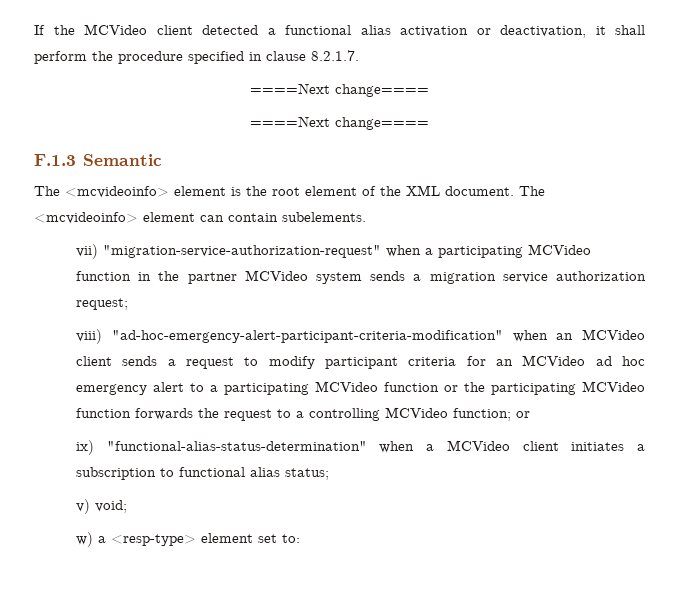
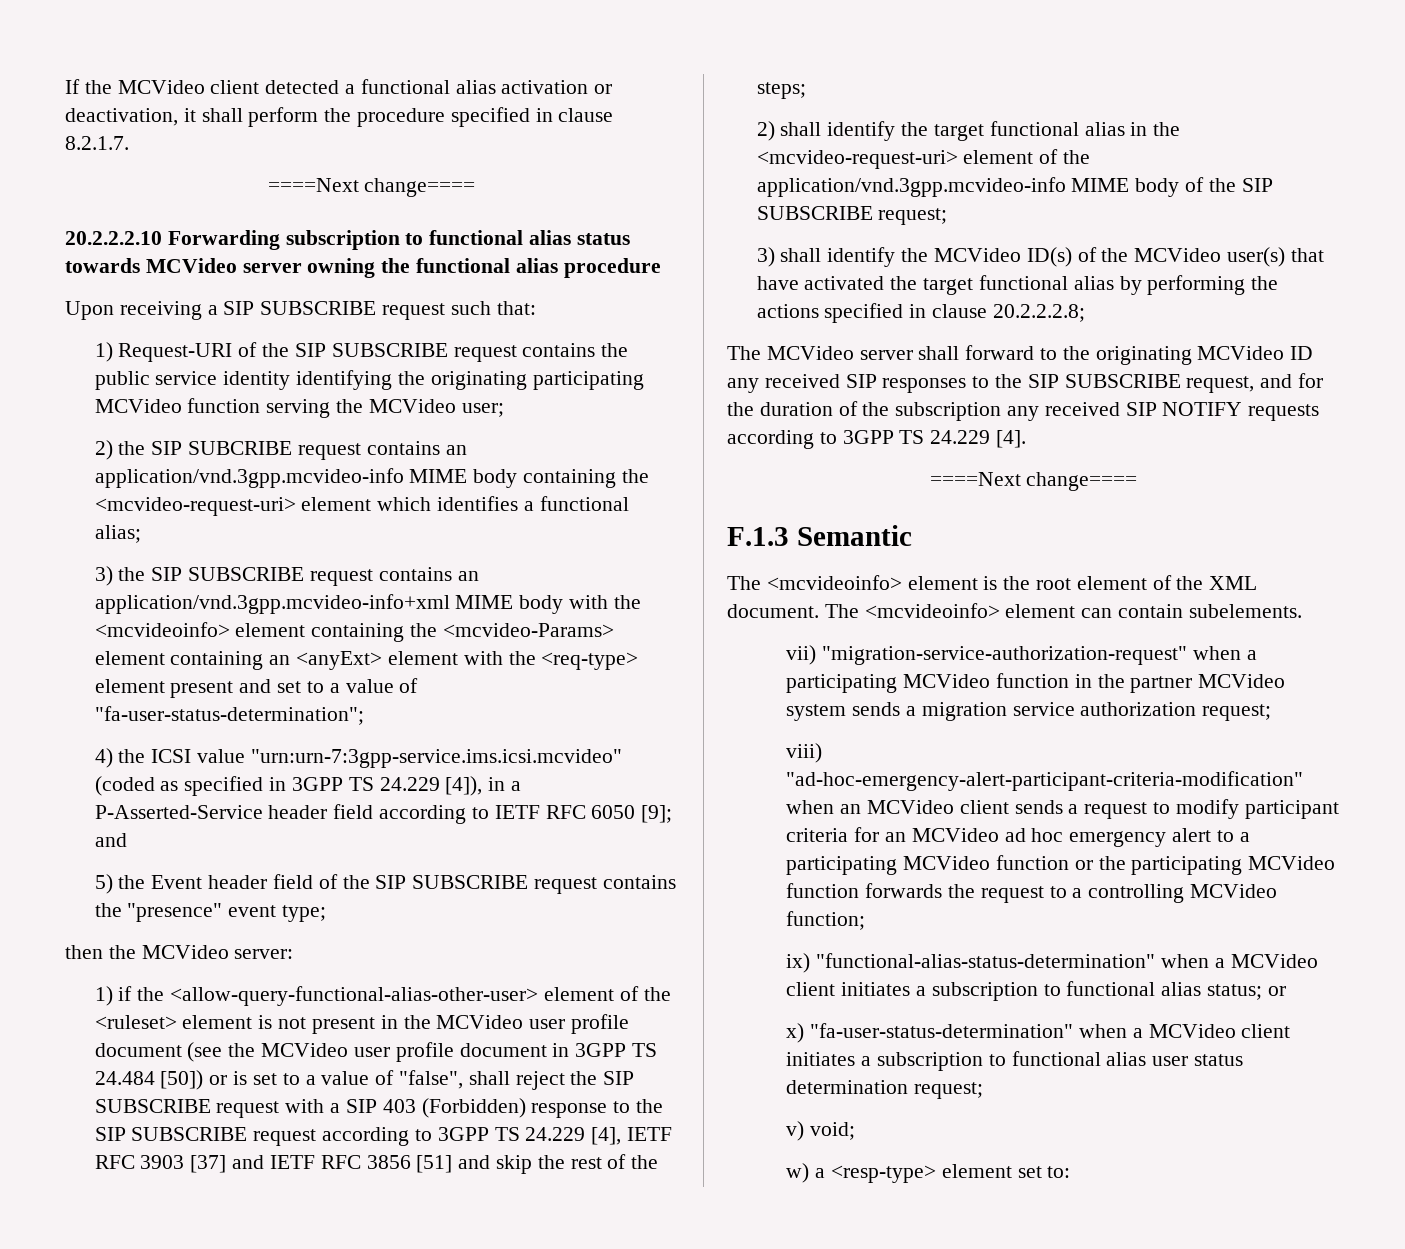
+ 20.2.2.2.10 Forwarding subscription to functional alias status towards MCVideo server owning the functional alias procedure
+ Upon receiving a SIP SUBSCRIBE request such that:
+ 1) Request-URI of the SIP SUBSCRIBE request contains the public service identity identifying the originating participating MCVideo function serving the MCVideo user;
+ 2) the SIP SUBCRIBE request contains an application/vnd.3gpp.mcvideo-info MIME body containing the <mcvideo-request-uri> element which identifies a functional alias;
+ 3) the SIP SUBSCRIBE request contains an application/vnd.3gpp.mcvideo-info+xml MIME body with the <mcvideoinfo> element containing the <mcvideo-Params> element containing an <anyExt> element with the <req-type> element present and set to a value of "fa-user-status-determination";
+ 4) the ICSI value "urn:urn-7:3gpp-service.ims.icsi.mcvideo" (coded as specified in 3GPP TS 24.229 [4]), in a P-Asserted-Service header field according to IETF RFC 6050 [9]; and
+ 5) the Event header field of the SIP SUBSCRIBE request contains the "presence" event type;
+ then the MCVideo server:
+ 1) if the <allow-query-functional-alias-other-user> element of the <ruleset> element is not present in the MCVideo user profile document (see the MCVideo user profile document in 3GPP TS 24.484 [50]) or is set to a value of "false", shall reject the SIP SUBSCRIBE request with a SIP 403 (Forbidden) response to the SIP SUBSCRIBE request according to 3GPP TS 24.229 [4], IETF RFC 3903 [37] and IETF RFC 3856 [51] and skip the rest of the steps;
+ 2) shall identify the target functional alias in the <mcvideo-request-uri> element of the application/vnd.3gpp.mcvideo-info MIME body of the SIP SUBSCRIBE request;
+ 3) shall identify the MCVideo ID(s) of the MCVideo user(s) that have activated the target functional alias by performing the actions specified in clause 20.2.2.2.8;
+ The MCVideo server shall forward to the originating MCVideo ID any received SIP responses to the SIP SUBSCRIBE request, and for the duration of the subscription any received SIP NOTIFY requests according to 3GPP TS 24.229 [4].
- viii) "ad-hoc-emergency-alert-participant-criteria-modification" when an MCVideo client sends a request to modify participant criteria for an MCVideo ad hoc emergency alert to a participating MCVideo function or the participating MCVideo function forwards the request to a controlling MCVideo function; or
+ viii) "ad-hoc-emergency-alert-participant-criteria-modification" when an MCVideo client sends a request to modify participant criteria for an MCVideo ad hoc emergency alert to a participating MCVideo function or the participating MCVideo function forwards the request to a controlling MCVideo function;
- ix) "functional-alias-status-determination" when a MCVideo client initiates a subscription to functional alias status;
+ ix) "functional-alias-status-determination" when a MCVideo client initiates a subscription to functional alias status; or
+ x) "fa-user-status-determination" when a MCVideo client initiates a subscription to functional alias user status determination request;

